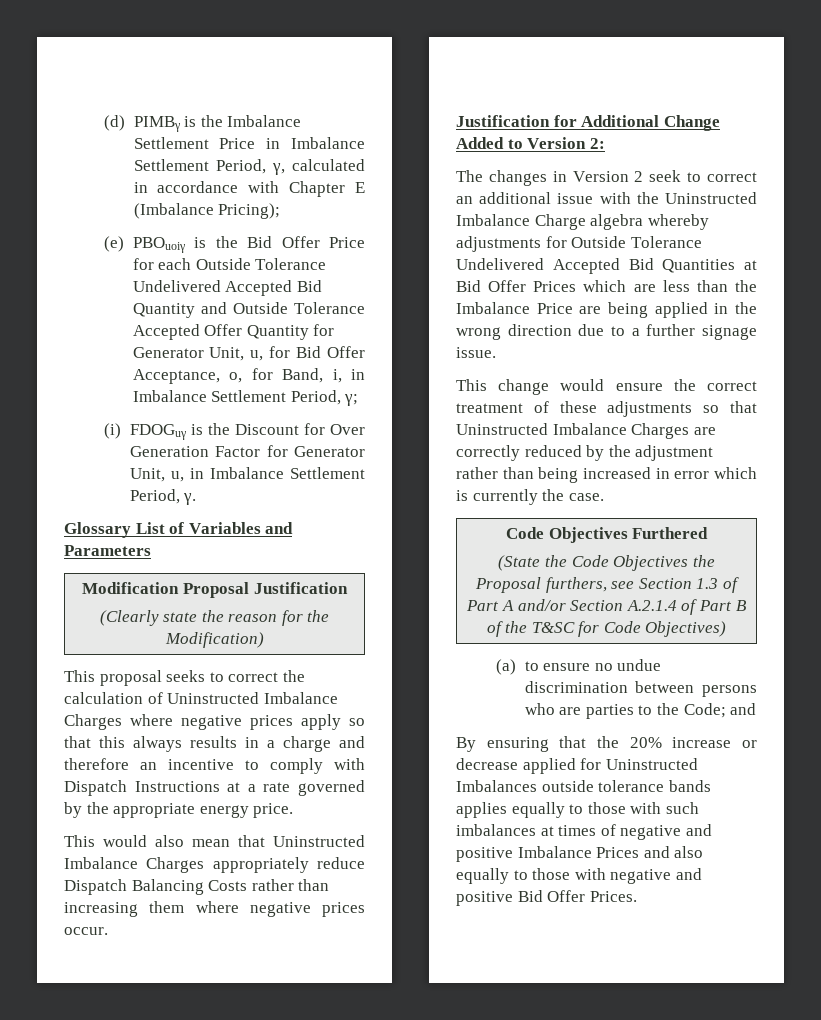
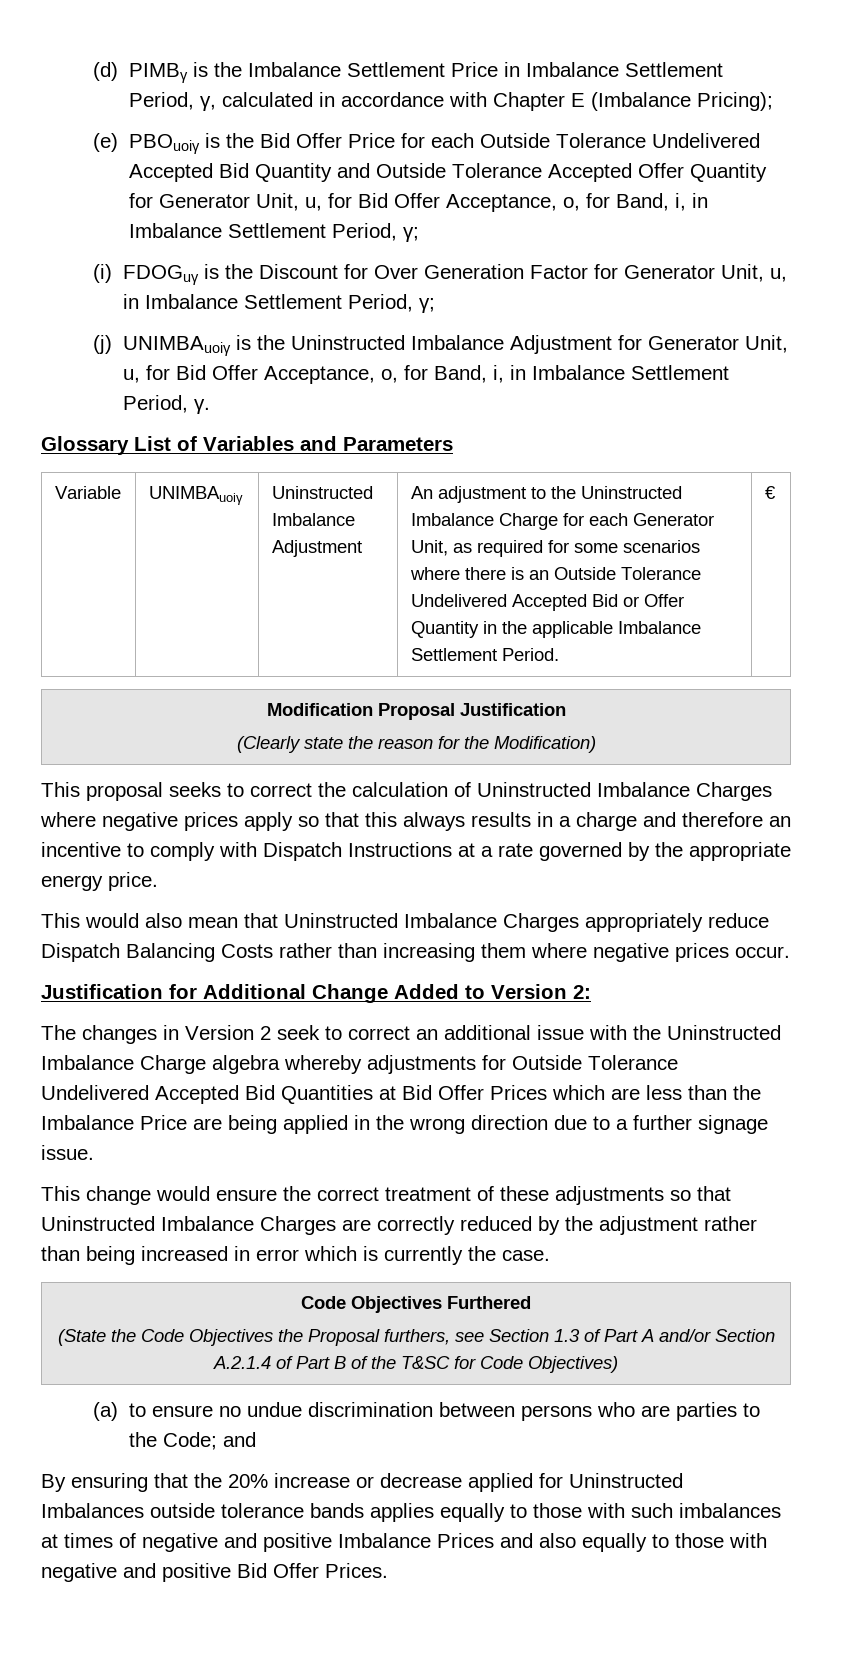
- (i) FDOGuγ is the Discount for Over Generation Factor for Generator Unit, u, in Imbalance Settlement Period, γ.
+ (i) FDOGuγ is the Discount for Over Generation Factor for Generator Unit, u, in Imbalance Settlement Period, γ;
+ (j) UNIMBAuoiγ is the Uninstructed Imbalance Adjustment for Generator Unit, u, for Bid Offer Acceptance, o, for Band, i, in Imbalance Settlement Period, γ.
+ Variable | UNIMBAuoiγ | Uninstructed Imbalance Adjustment | An adjustment to the Uninstructed Imbalance Charge for each Generator Unit, as required for some scenarios where there is an Outside Tolerance Undelivered Accepted Bid or Offer Quantity in the applicable Imbalance Settlement Period. | €

